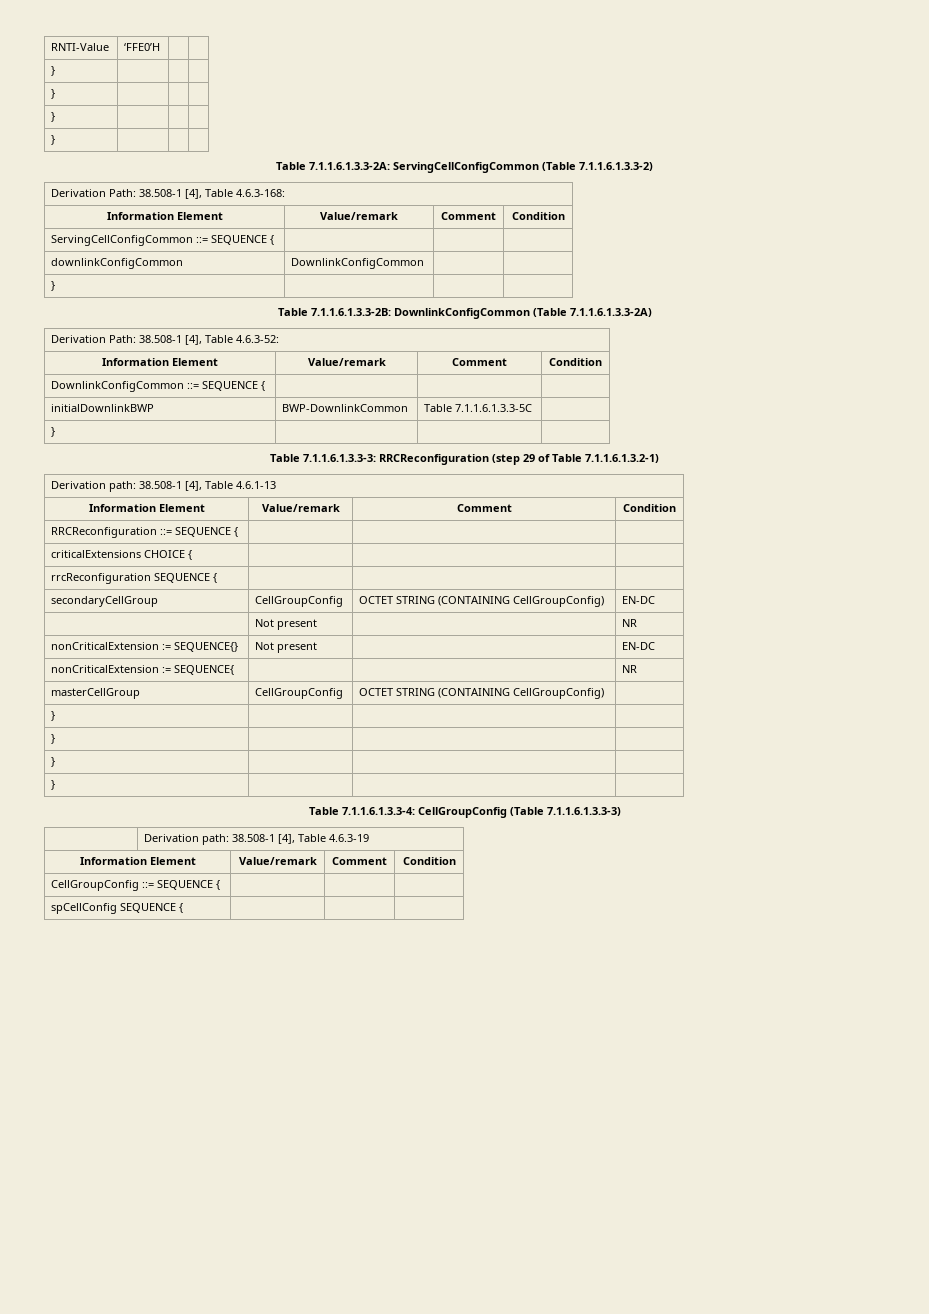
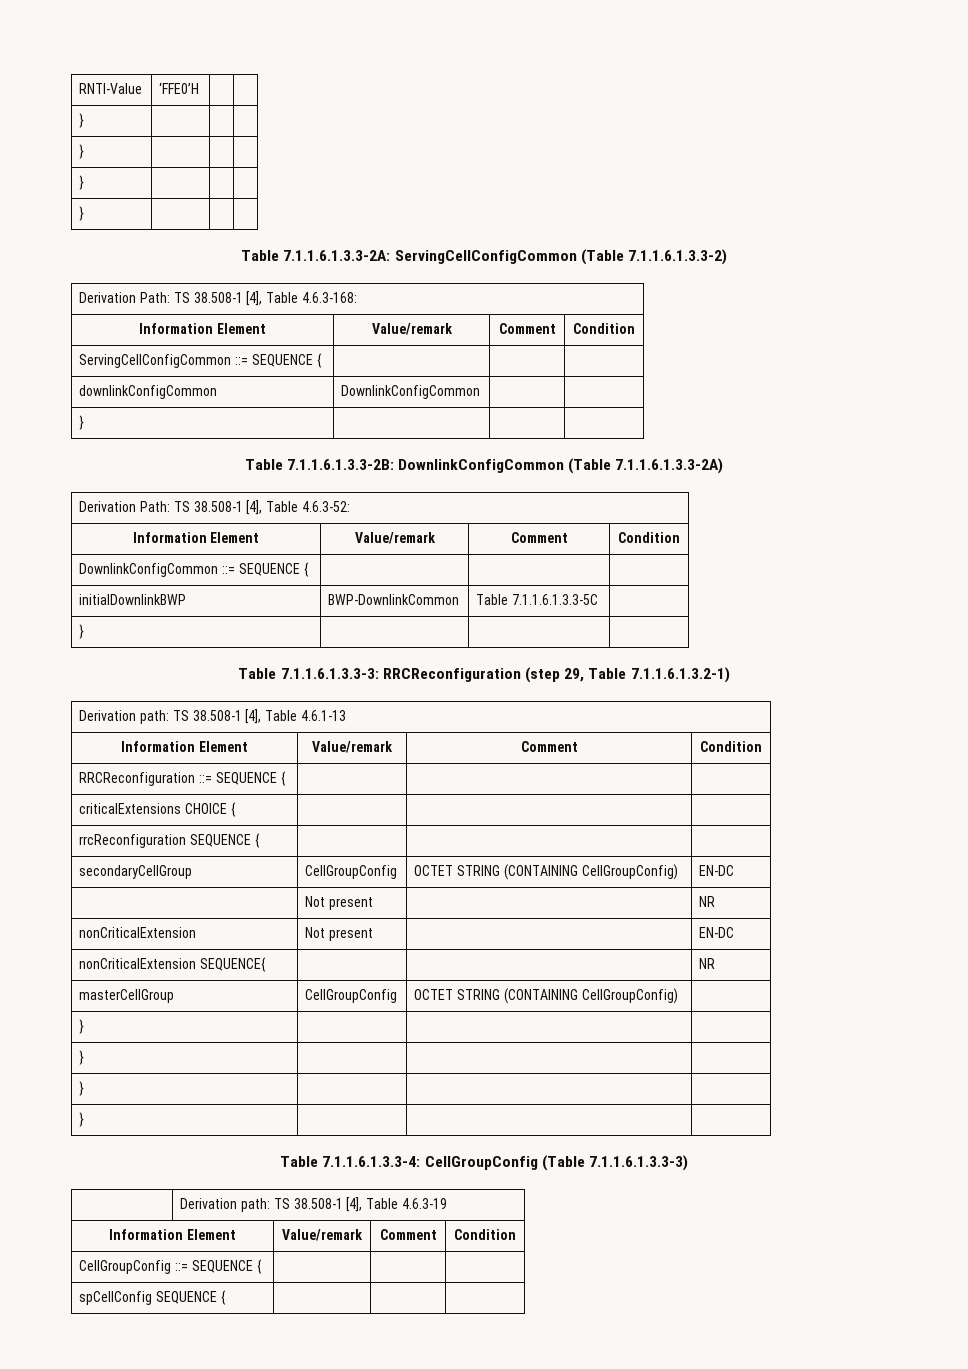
- Derivation Path: 38.508-1 [4], Table 4.6.3-168:
+ Derivation Path: TS 38.508-1 [4], Table 4.6.3-168:
- Derivation Path: 38.508-1 [4], Table 4.6.3-52:
+ Derivation Path: TS 38.508-1 [4], Table 4.6.3-52:
- Table 7.1.1.6.1.3.3-3: RRCReconfiguration (step 29 of Table 7.1.1.6.1.3.2-1)
+ Table 7.1.1.6.1.3.3-3: RRCReconfiguration (step 29, Table 7.1.1.6.1.3.2-1)
- Derivation path: 38.508-1 [4], Table 4.6.1-13
+ Derivation path: TS 38.508-1 [4], Table 4.6.1-13
- nonCriticalExtension := SEQUENCE{} | Not present | | EN-DC
+ nonCriticalExtension | Not present | | EN-DC
- nonCriticalExtension := SEQUENCE{ | | | NR
+ nonCriticalExtension SEQUENCE{ | | | NR
- | Derivation path: 38.508-1 [4], Table 4.6.3-19
+ | Derivation path: TS 38.508-1 [4], Table 4.6.3-19

